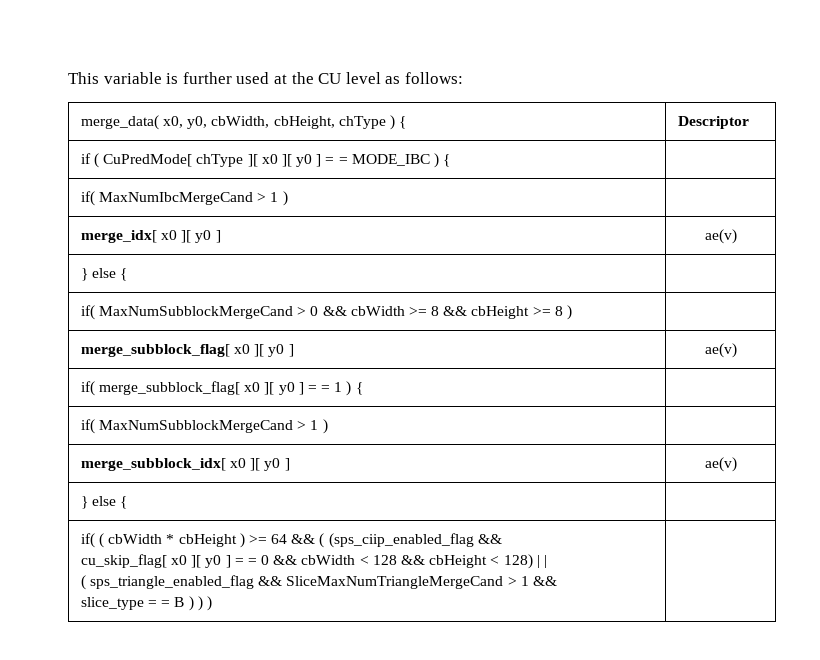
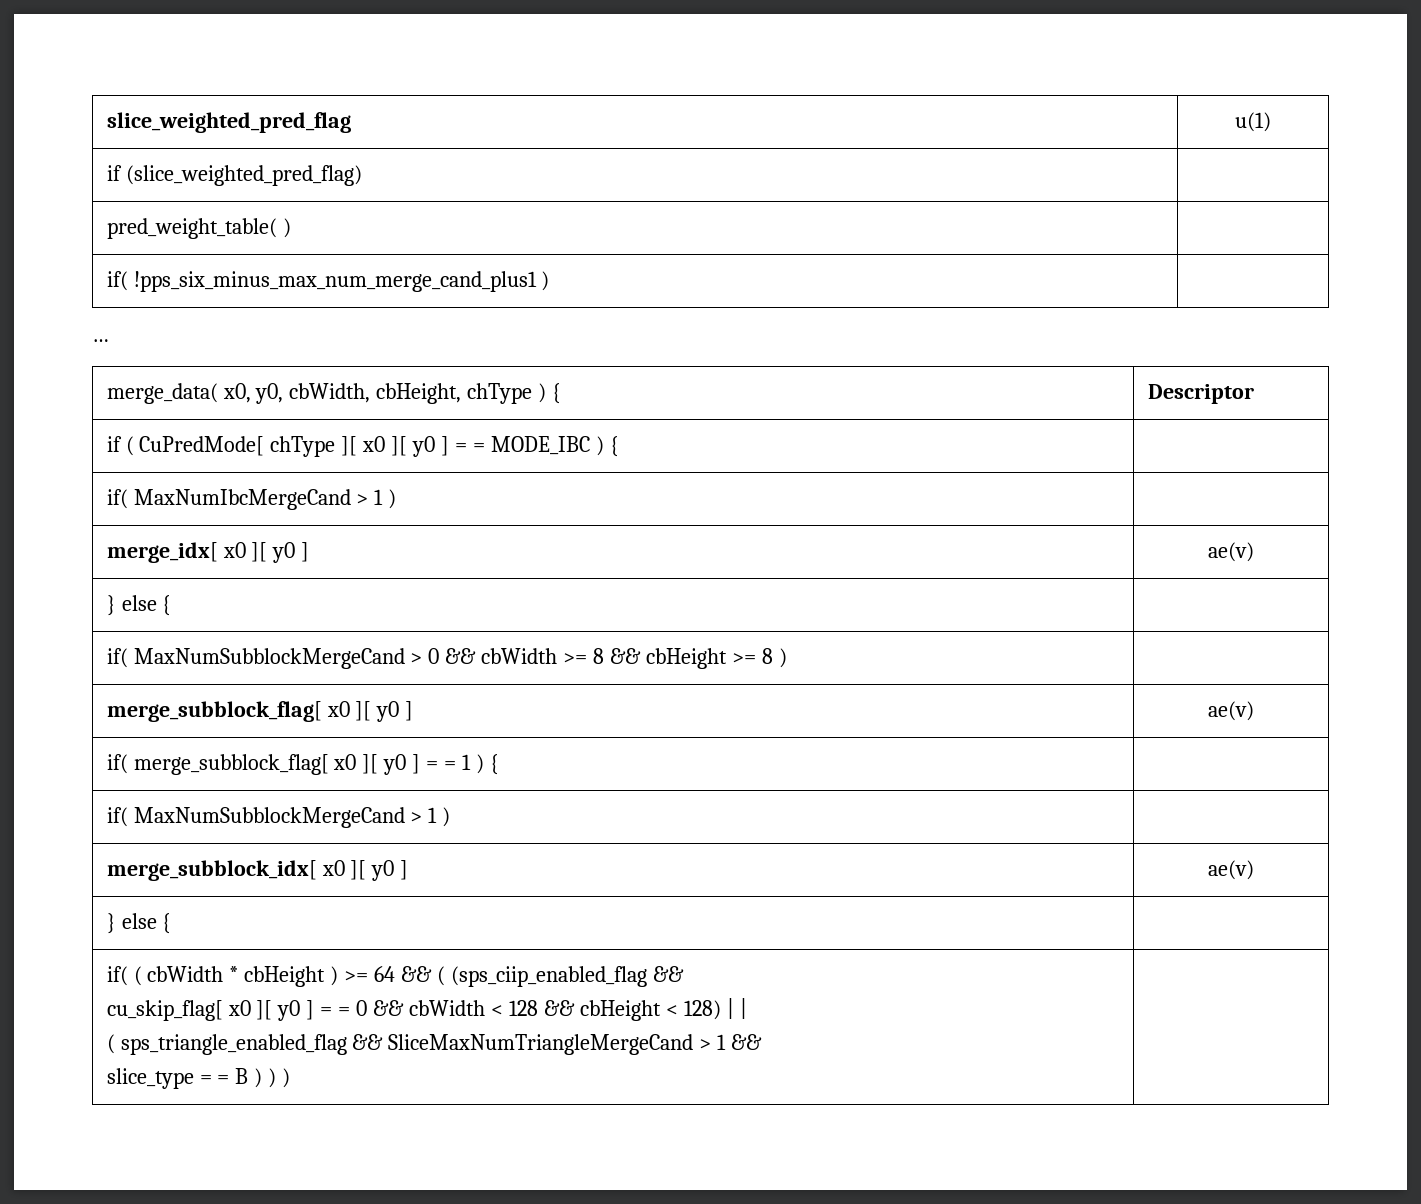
- This variable is further used at the CU level as follows:
+ slice_weighted_pred_flag | u(1)
+ if (slice_weighted_pred_flag) |
+ pred_weight_table( ) |
+ if( !pps_six_minus_max_num_merge_cand_plus1 ) |
+ …

